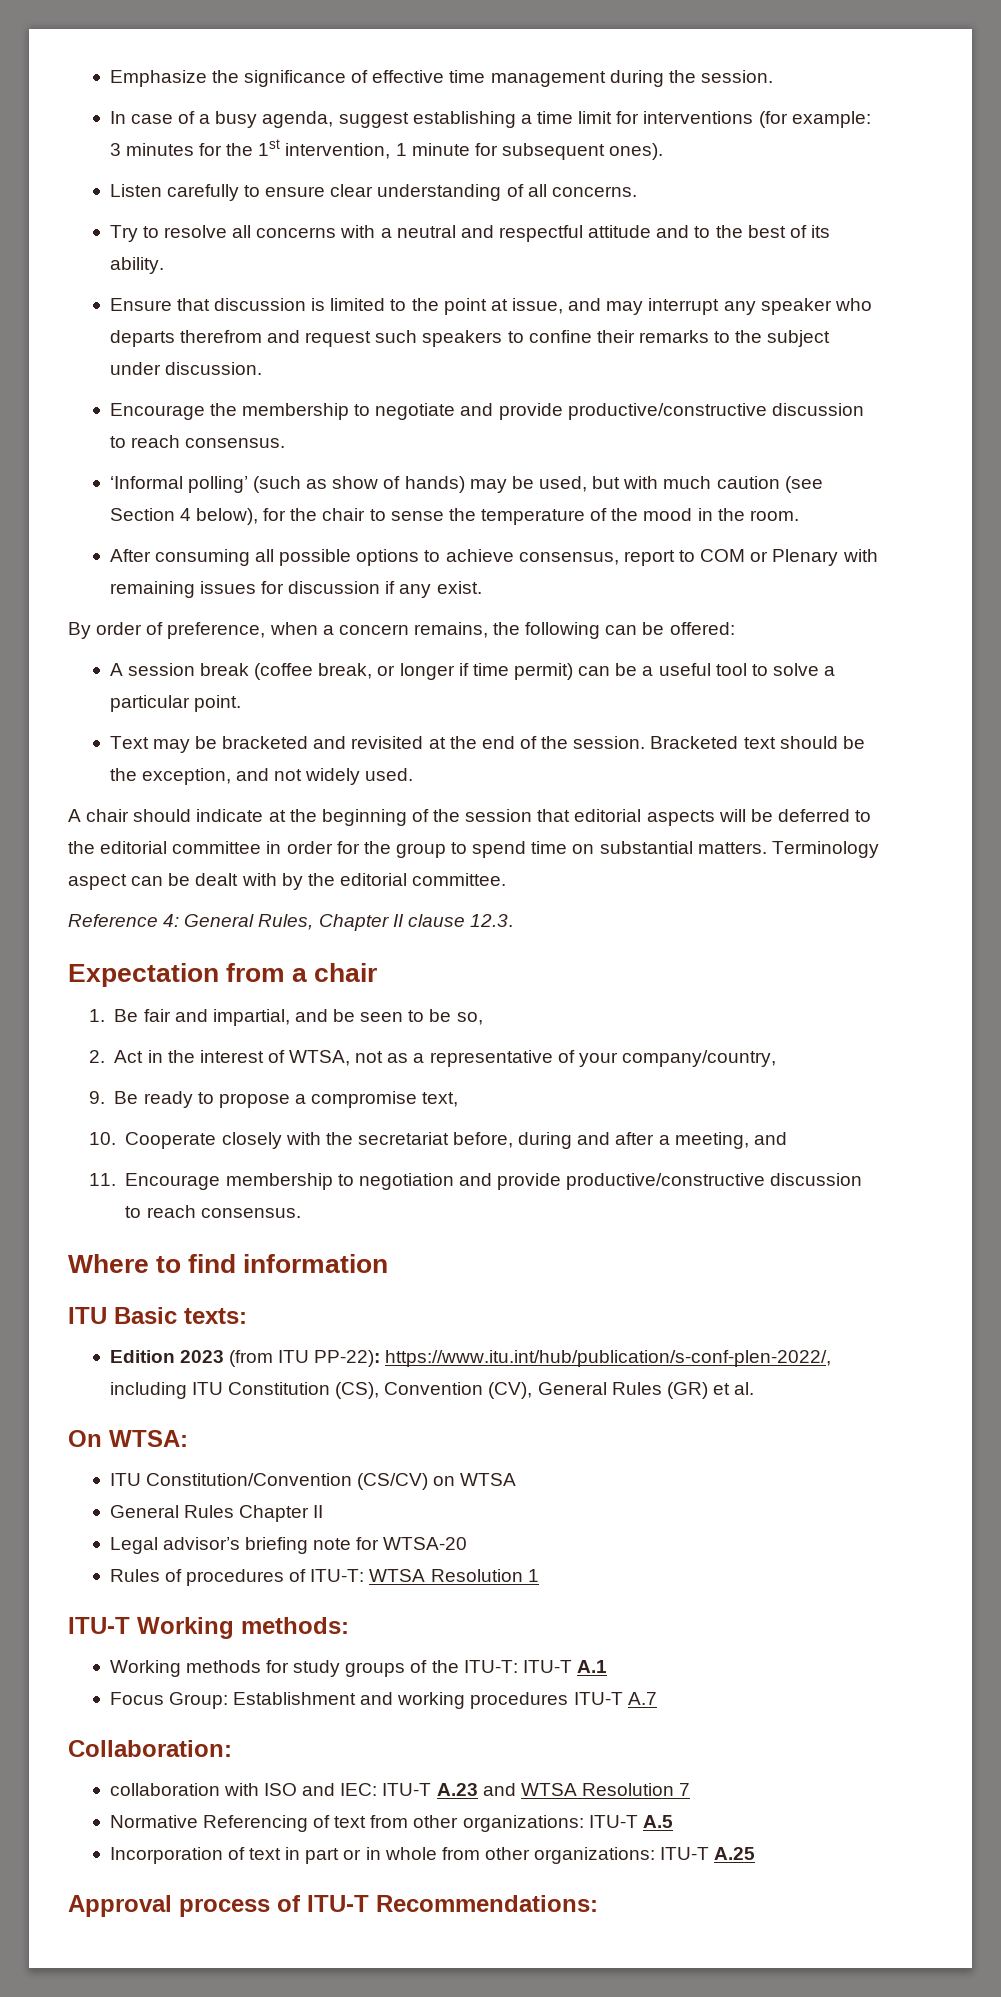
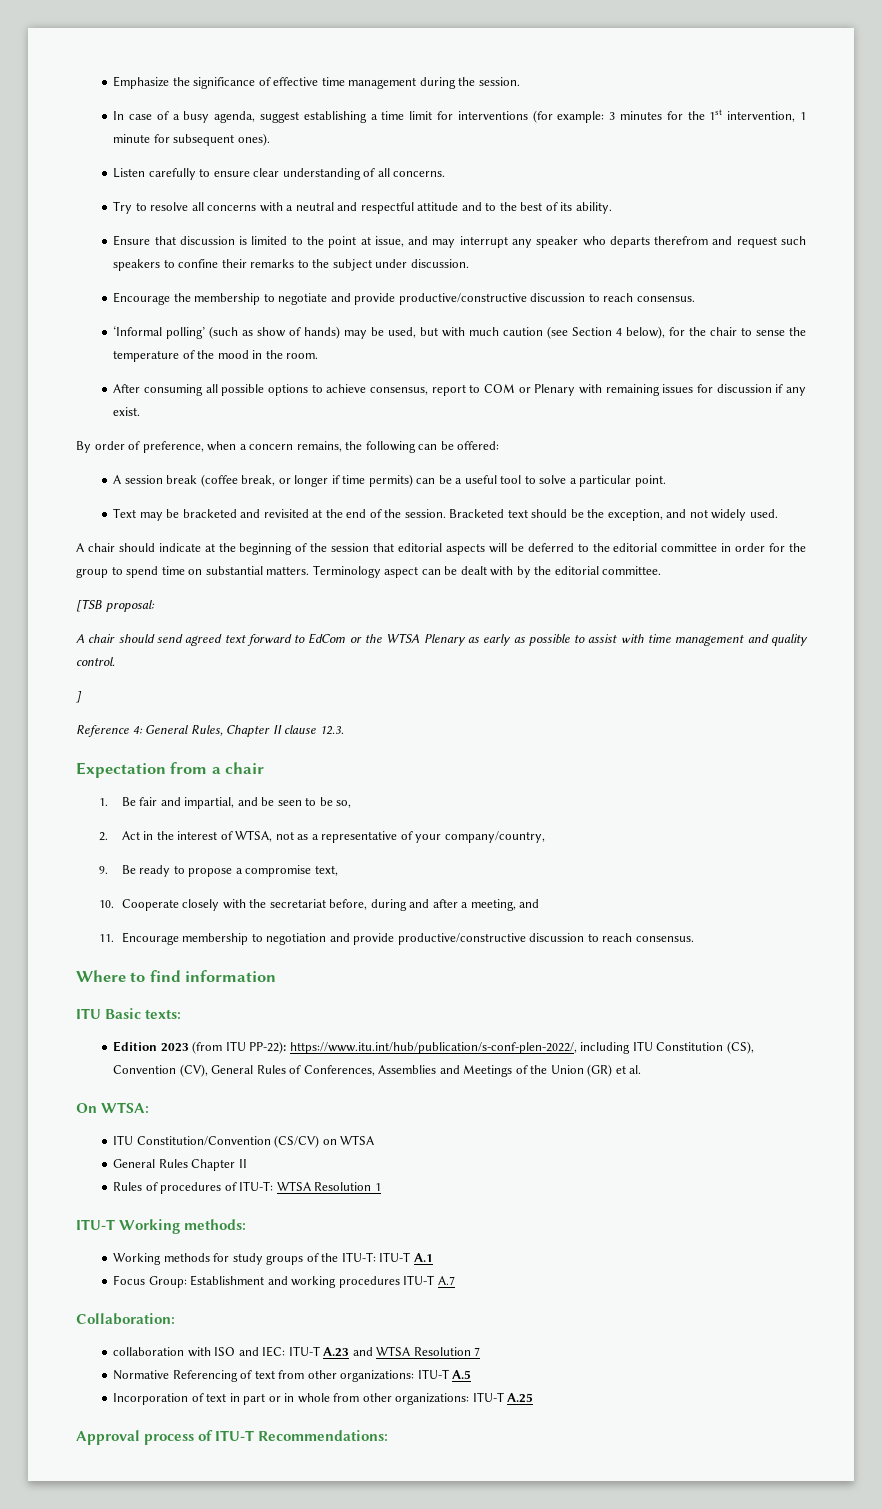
- A session break (coffee break, or longer if time permit) can be a useful tool to solve a particular point.
+ A session break (coffee break, or longer if time permits) can be a useful tool to solve a particular point.
+ [TSB proposal:
+ A chair should send agreed text forward to EdCom or the WTSA Plenary as early as possible to assist with time management and quality control.
+ ]
- Edition 2023 (from ITU PP-22): https://www.itu.int/hub/publication/s-conf-plen-2022/, including ITU Constitution (CS), Convention (CV), General Rules (GR) et al.
+ Edition 2023 (from ITU PP-22): https://www.itu.int/hub/publication/s-conf-plen-2022/, including ITU Constitution (CS), Convention (CV), General Rules of Conferences, Assemblies and Meetings of the Union (GR) et al.
- Legal advisor’s briefing note for WTSA-20

